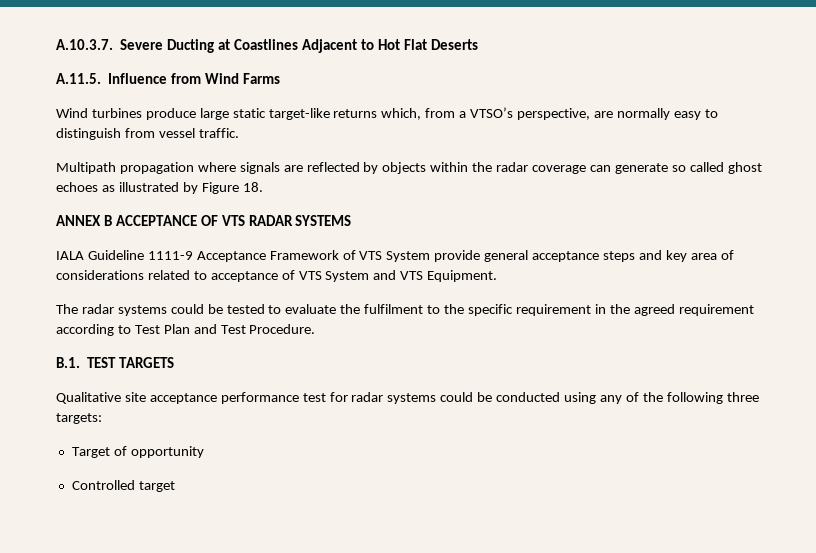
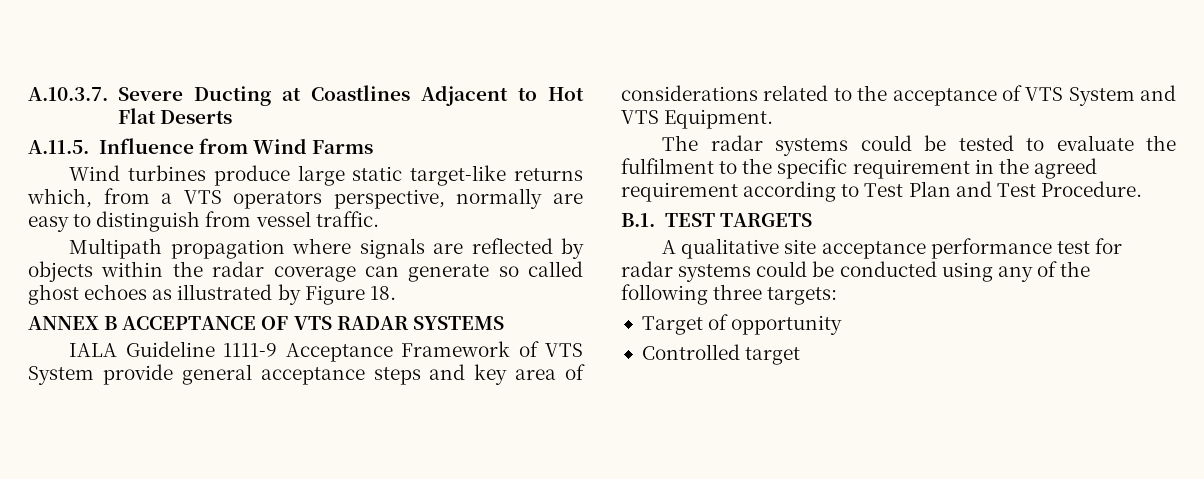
- Wind turbines produce large static target-like returns which, from a VTSO’s perspective, are normally easy to distinguish from vessel traffic.
+ Wind turbines produce large static target-like returns which, from a VTS operators perspective, normally are easy to distinguish from vessel traffic.
- IALA Guideline 1111-9 Acceptance Framework of VTS System provide general acceptance steps and key area of considerations related to acceptance of VTS System and VTS Equipment.
+ IALA Guideline 1111-9 Acceptance Framework of VTS System provide general acceptance steps and key area of considerations related to the acceptance of VTS System and VTS Equipment.
- Qualitative site acceptance performance test for radar systems could be conducted using any of the following three targets:
+ A qualitative site acceptance performance test for radar systems could be conducted using any of the following three targets:

